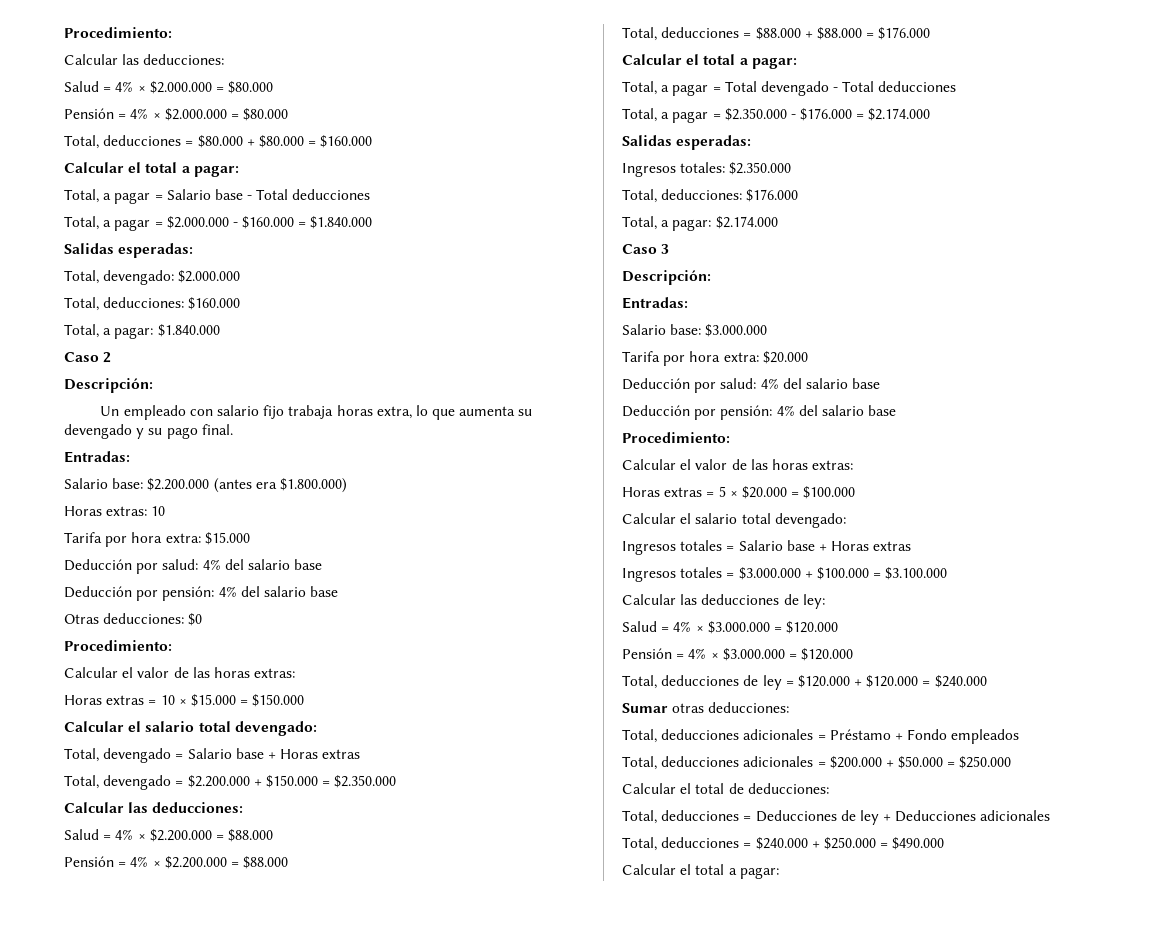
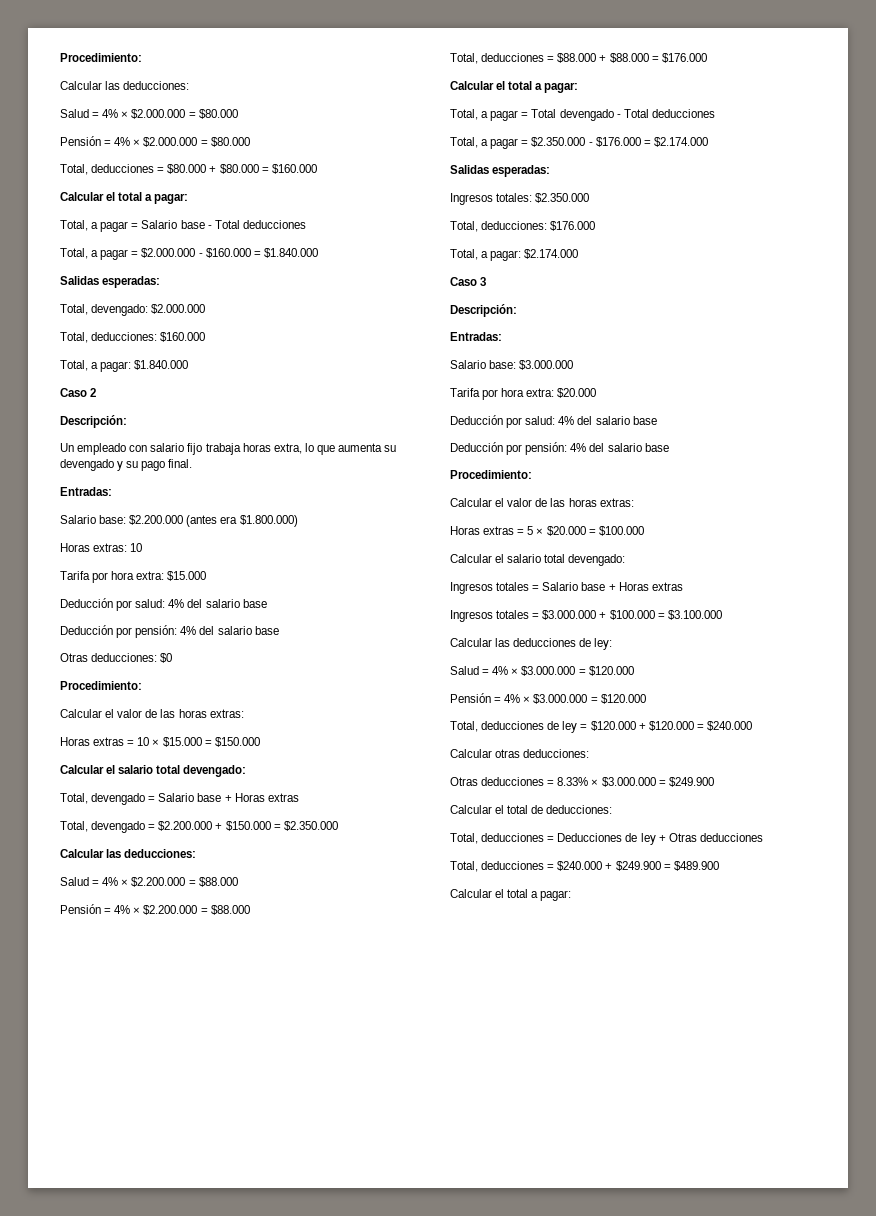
- Sumar otras deducciones:
+ Calcular otras deducciones:
- Total, deducciones adicionales = Préstamo + Fondo empleados
- Total, deducciones adicionales = $200.000 + $50.000 = $250.000
+ Otras deducciones = 8.33% × $3.000.000 = $249.900
- Total, deducciones = Deducciones de ley + Deducciones adicionales
+ Total, deducciones = Deducciones de ley + Otras deducciones
- Total, deducciones = $240.000 + $250.000 = $490.000
+ Total, deducciones = $240.000 + $249.900 = $489.900

